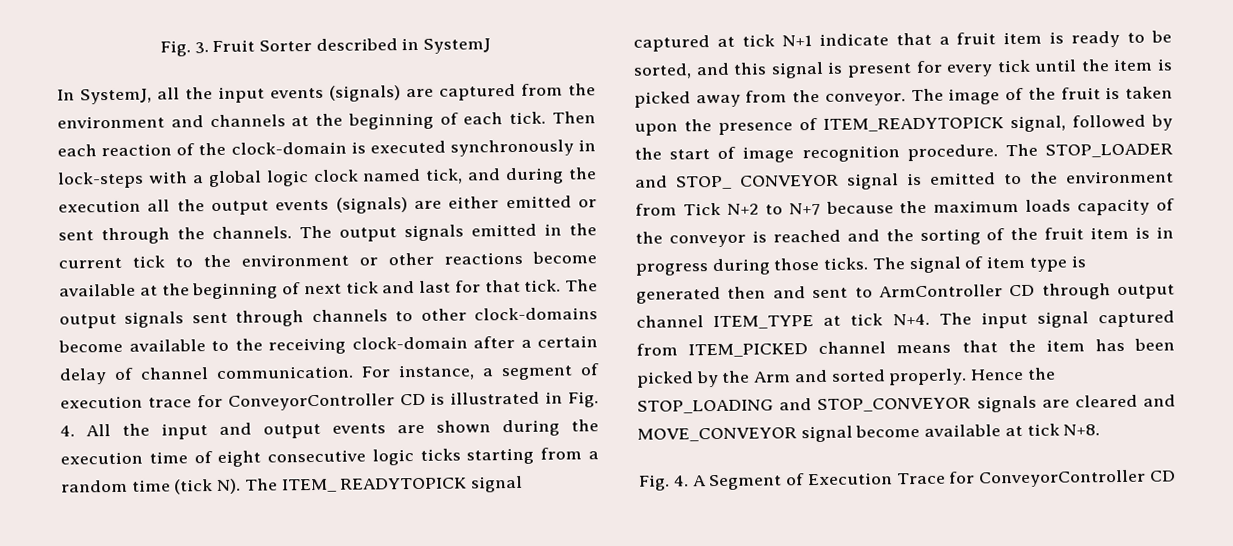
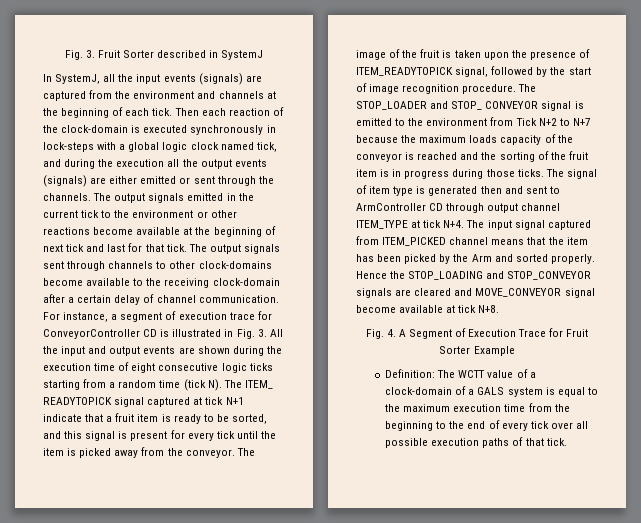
- For instance, a segment of execution trace for ConveyorController CD is illustrated in Fig. 4. All the input and output events are shown during the execution time of eight consecutive logic ticks starting from a random time (tick N). The ITEM_ READYTOPICK signal captured at tick N+1 indicate that a fruit item is ready to be sorted, and this signal is present for every tick until the item is picked away from the conveyor.
+ For instance, a segment of execution trace for ConveyorController CD is illustrated in Fig. 3. All the input and output events are shown during the execution time of eight consecutive logic ticks starting from a random time (tick N). The ITEM_ READYTOPICK signal captured at tick N+1 indicate that a fruit item is ready to be sorted, and this signal is present for every tick until the item is picked away from the conveyor.
- Fig. 4. A Segment of Execution Trace for ConveyorController CD
+ Fig. 4. A Segment of Execution Trace for Fruit Sorter Example
+ Definition: The WCTT value of a clock-domain of a GALS system is equal to the maximum execution time from the beginning to the end of every tick over all possible execution paths of that tick.

